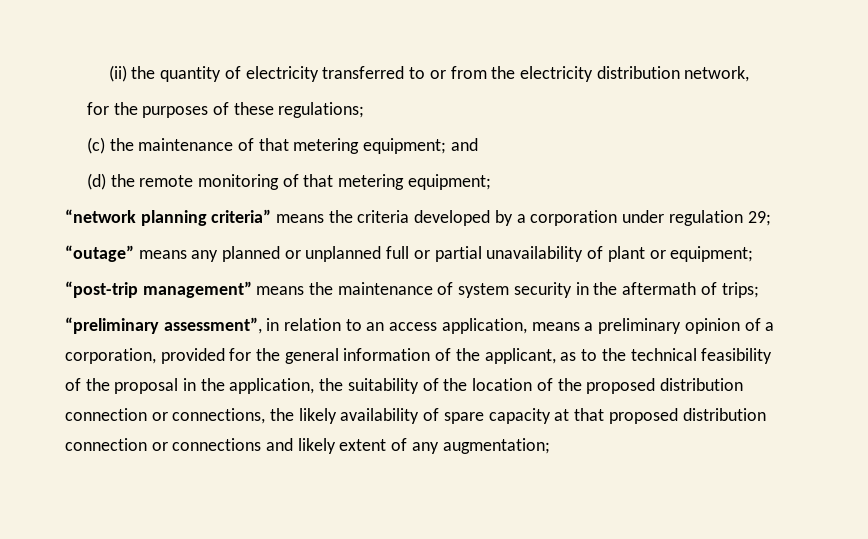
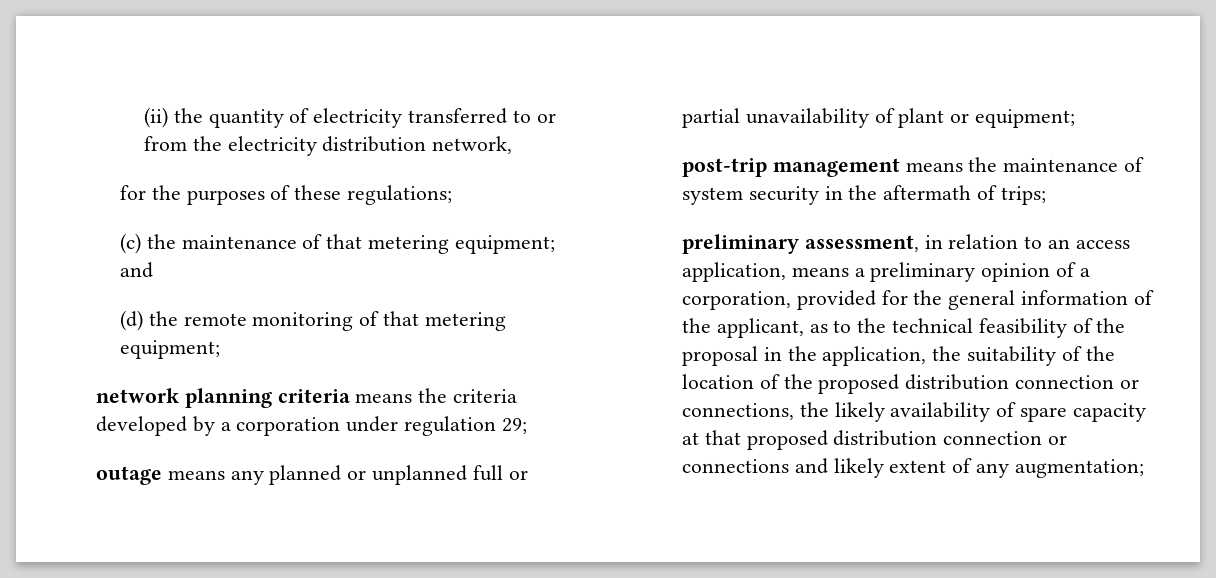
- “network planning criteria” means the criteria developed by a corporation under regulation 29;
+ network planning criteria means the criteria developed by a corporation under regulation 29;
- “outage” means any planned or unplanned full or partial unavailability of plant or equipment;
+ outage means any planned or unplanned full or partial unavailability of plant or equipment;
- “post-trip management” means the maintenance of system security in the aftermath of trips;
+ post-trip management means the maintenance of system security in the aftermath of trips;
- “preliminary assessment”, in relation to an access application, means a preliminary opinion of a corporation, provided for the general information of the applicant, as to the technical feasibility of the proposal in the application, the suitability of the location of the proposed distribution connection or connections, the likely availability of spare capacity at that proposed distribution connection or connections and likely extent of any augmentation;
+ preliminary assessment, in relation to an access application, means a preliminary opinion of a corporation, provided for the general information of the applicant, as to the technical feasibility of the proposal in the application, the suitability of the location of the proposed distribution connection or connections, the likely availability of spare capacity at that proposed distribution connection or connections and likely extent of any augmentation;

